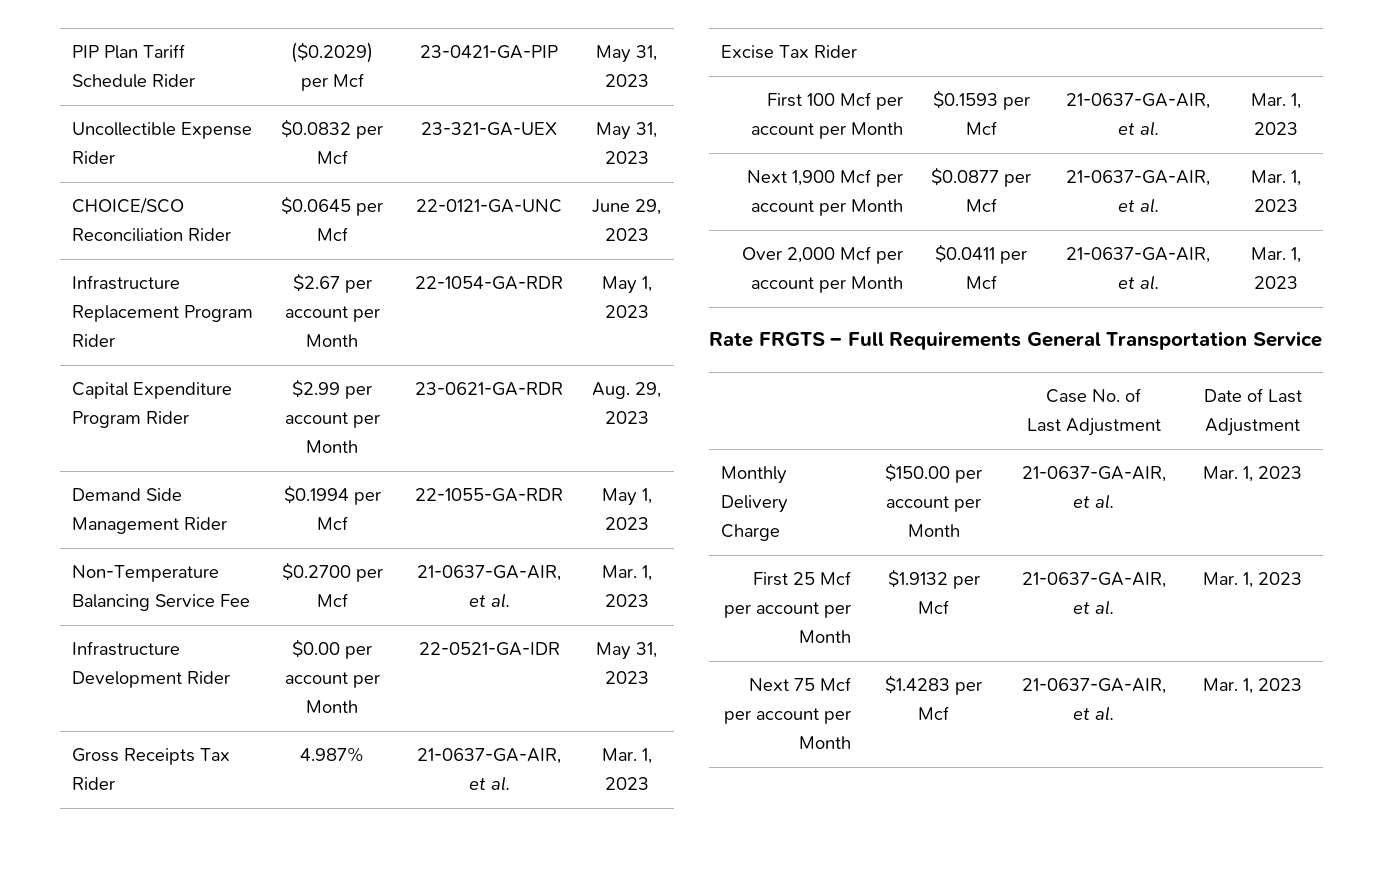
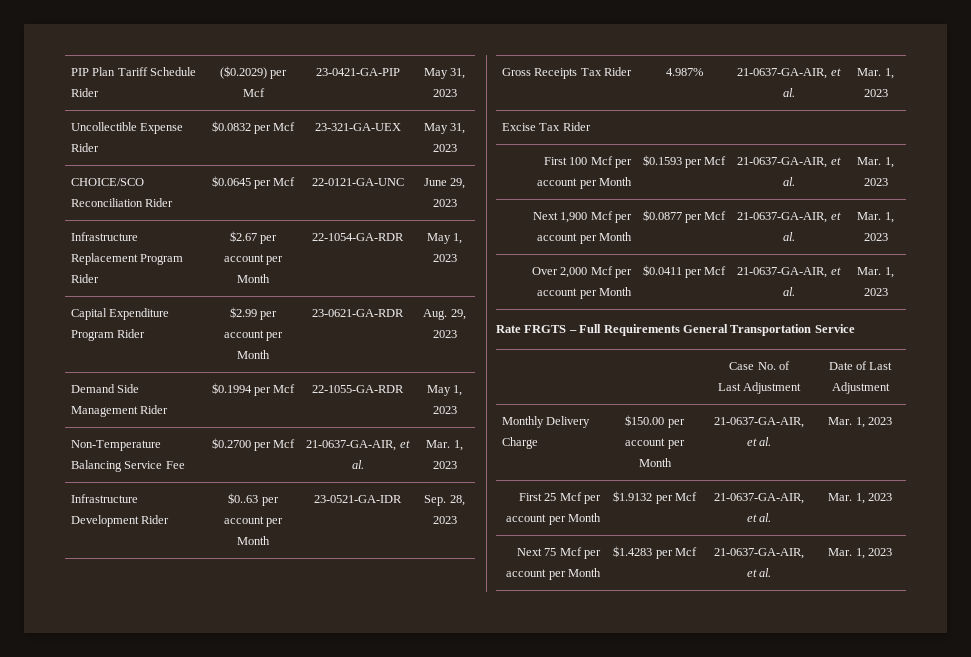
- Infrastructure Development Rider | $0.00 per account per Month | 22-0521-GA-IDR | May 31, 2023
+ Infrastructure Development Rider | $0..63 per account per Month | 23-0521-GA-IDR | Sep. 28, 2023

